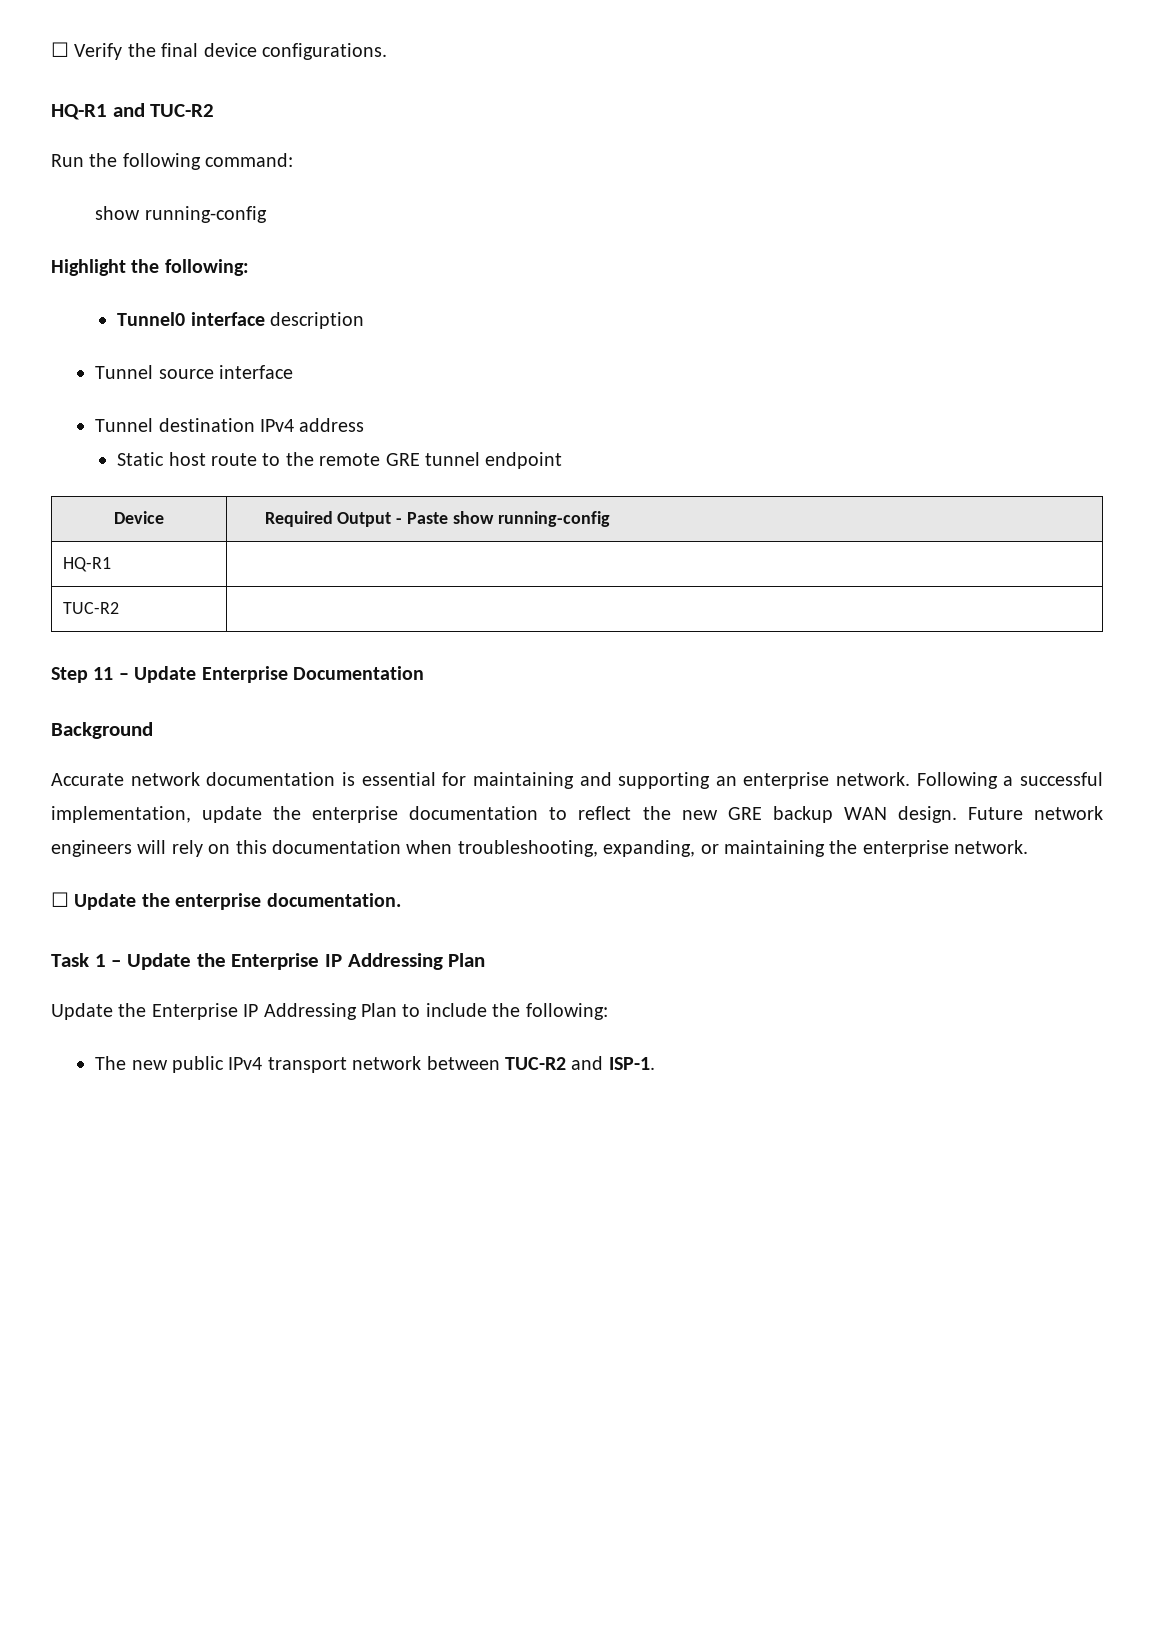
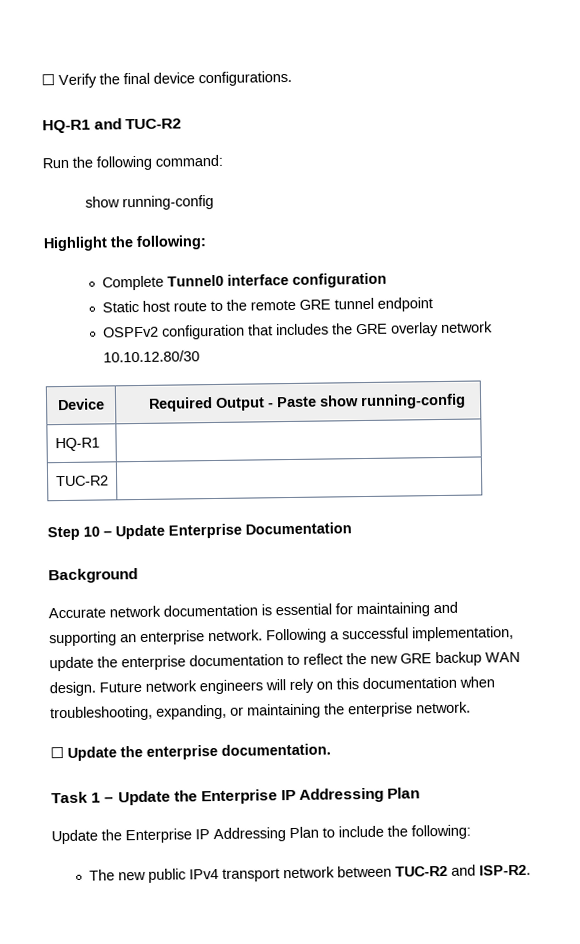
- Tunnel0 interface description
- Tunnel source interface
- Tunnel destination IPv4 address
+ Complete Tunnel0 interface configuration
+ OSPFv2 configuration that includes the GRE overlay network 10.10.12.80/30
- Step 11 – Update Enterprise Documentation
+ Step 10 – Update Enterprise Documentation
- The new public IPv4 transport network between TUC-R2 and ISP-1.
+ The new public IPv4 transport network between TUC-R2 and ISP-R2.

